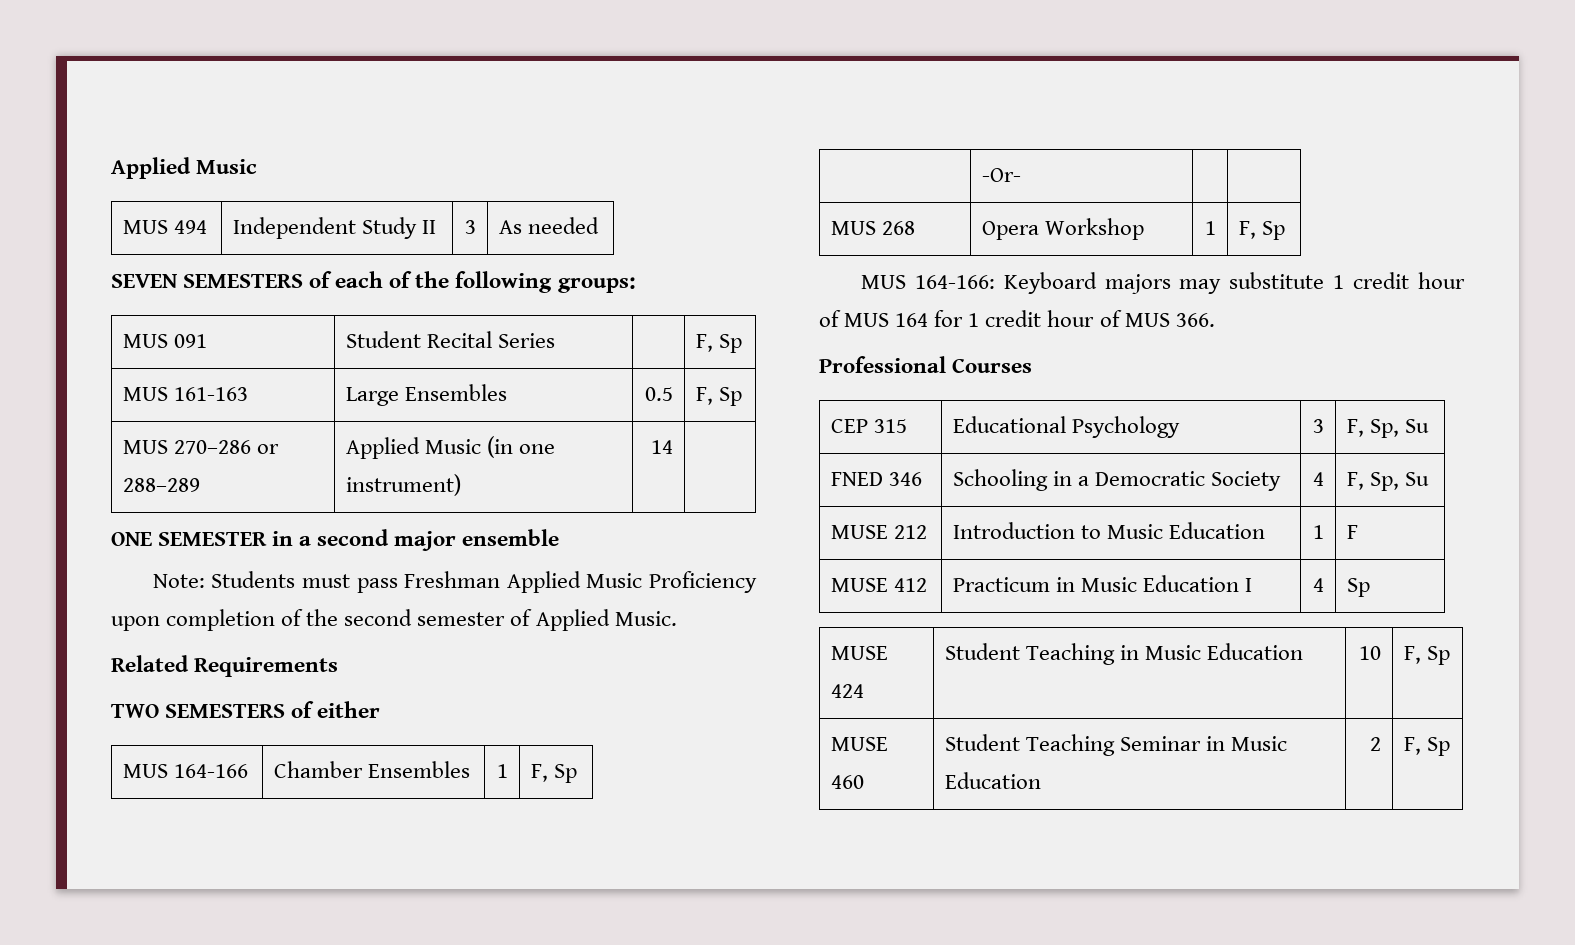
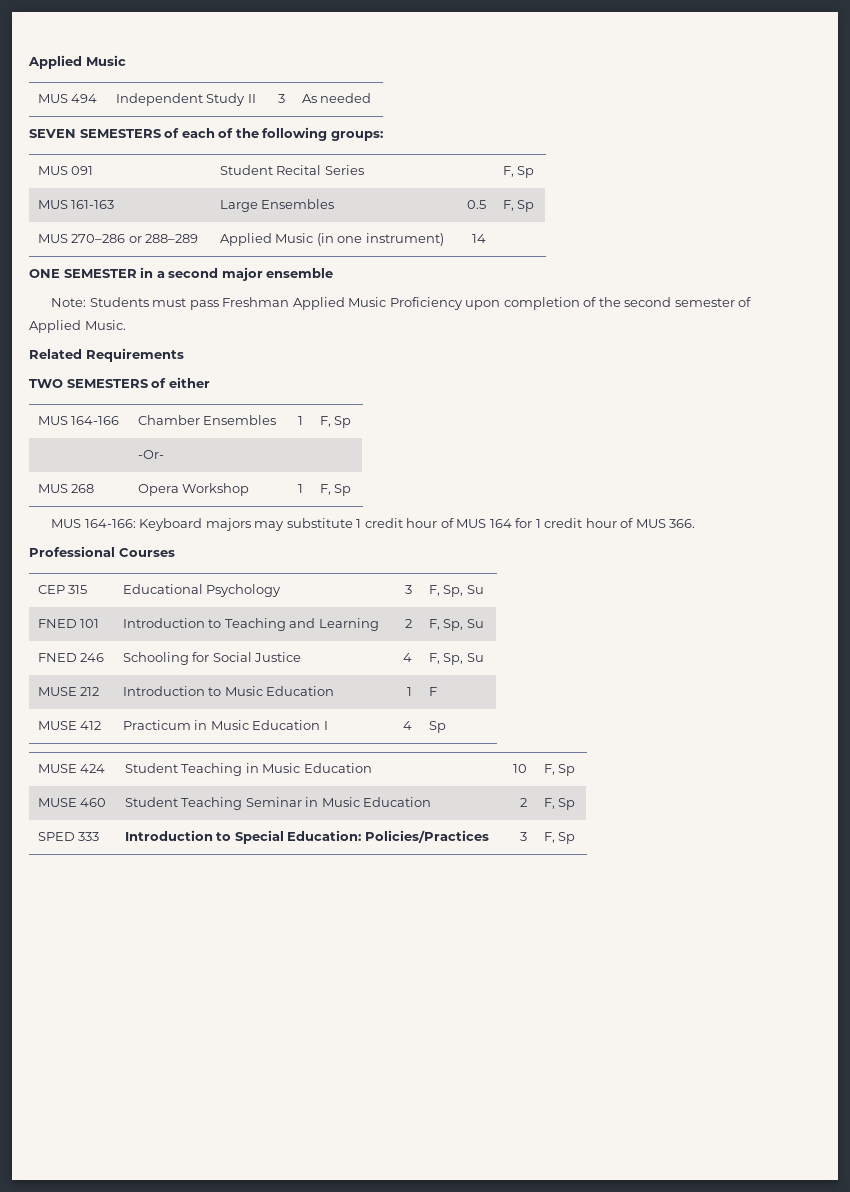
- FNED 346 | Schooling in a Democratic Society | 4 | F, Sp, Su
+ FNED 101 | Introduction to Teaching and Learning | 2 | F, Sp, Su
+ FNED 246 | Schooling for Social Justice | 4 | F, Sp, Su
+ SPED 333 | Introduction to Special Education: Policies/Practices | 3 | F, Sp

